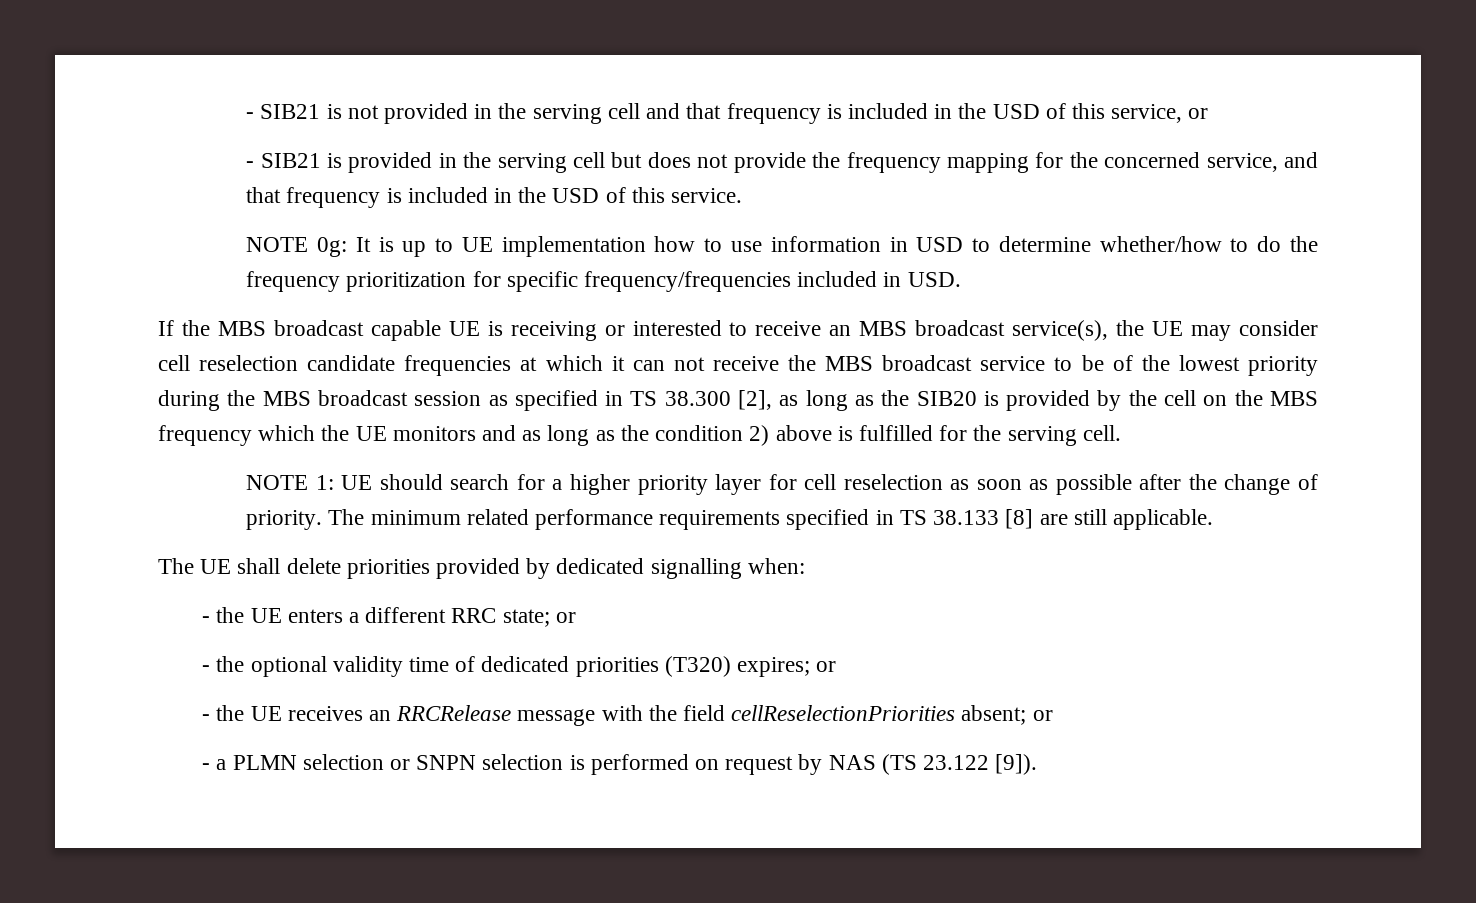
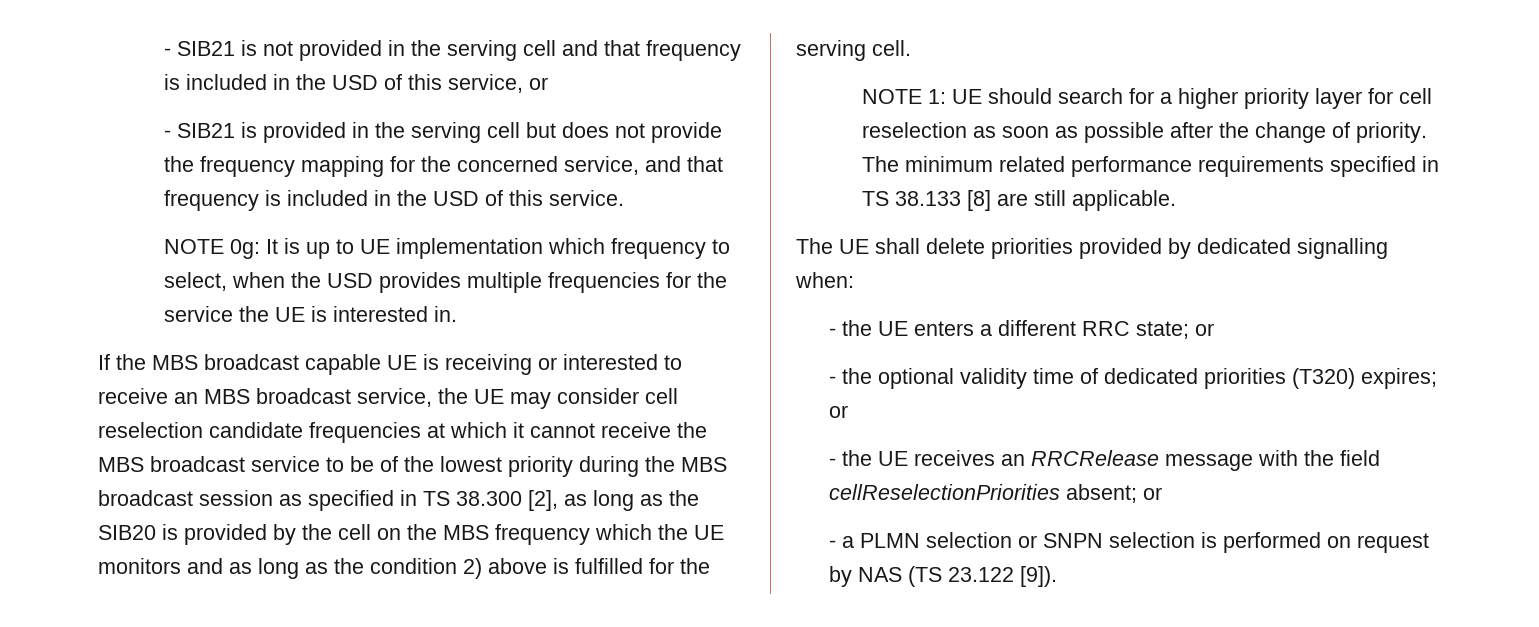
- NOTE 0g: It is up to UE implementation how to use information in USD to determine whether/how to do the frequency prioritization for specific frequency/frequencies included in USD.
+ NOTE 0g: It is up to UE implementation which frequency to select, when the USD provides multiple frequencies for the service the UE is interested in.
- If the MBS broadcast capable UE is receiving or interested to receive an MBS broadcast service(s), the UE may consider cell reselection candidate frequencies at which it can not receive the MBS broadcast service to be of the lowest priority during the MBS broadcast session as specified in TS 38.300 [2], as long as the SIB20 is provided by the cell on the MBS frequency which the UE monitors and as long as the condition 2) above is fulfilled for the serving cell.
+ If the MBS broadcast capable UE is receiving or interested to receive an MBS broadcast service, the UE may consider cell reselection candidate frequencies at which it cannot receive the MBS broadcast service to be of the lowest priority during the MBS broadcast session as specified in TS 38.300 [2], as long as the SIB20 is provided by the cell on the MBS frequency which the UE monitors and as long as the condition 2) above is fulfilled for the serving cell.

